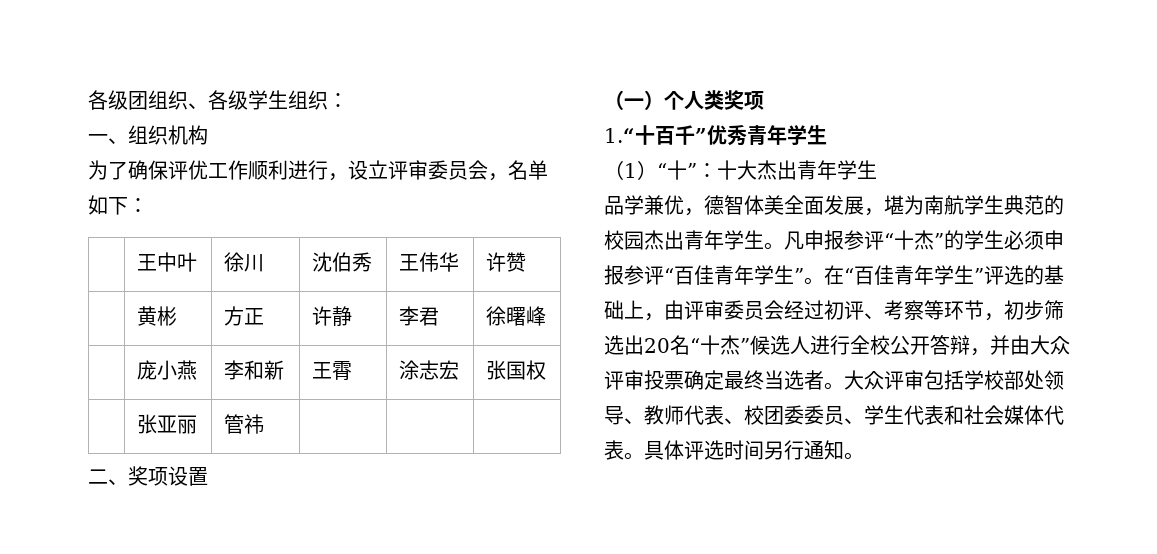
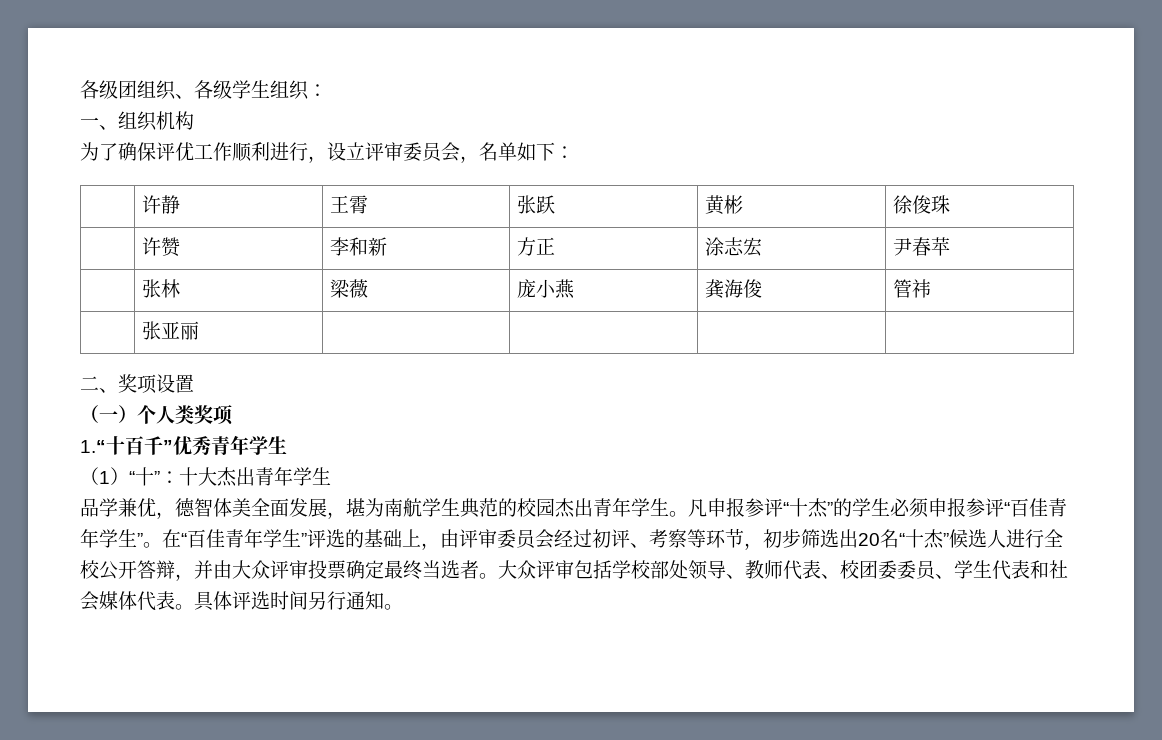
- | 王中叶 | 徐川 | 沈伯秀 | 王伟华 | 许赞
- | 黄彬 | 方正 | 许静 | 李君 | 徐曙峰
- | 庞小燕 | 李和新 | 王霄 | 涂志宏 | 张国权
+ | 许静 | 王霄 | 张跃 | 黄彬 | 徐俊珠
+ | 许赞 | 李和新 | 方正 | 涂志宏 | 尹春苹
+ | 张林 | 梁薇 | 庞小燕 | 龚海俊 | 管祎
- | 张亚丽 | 管祎 | | |
+ | 张亚丽 | | | |

